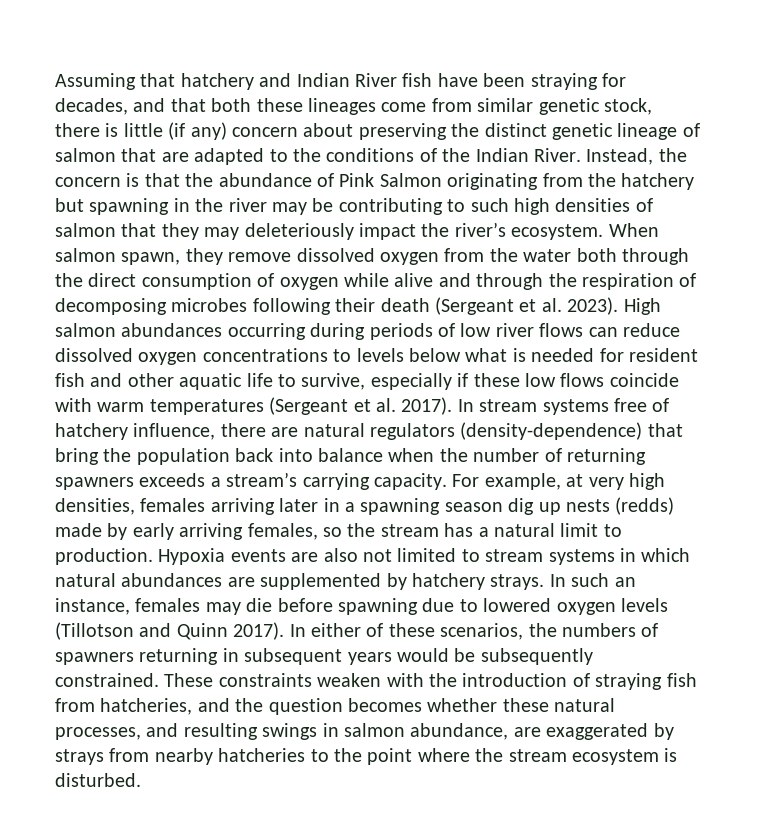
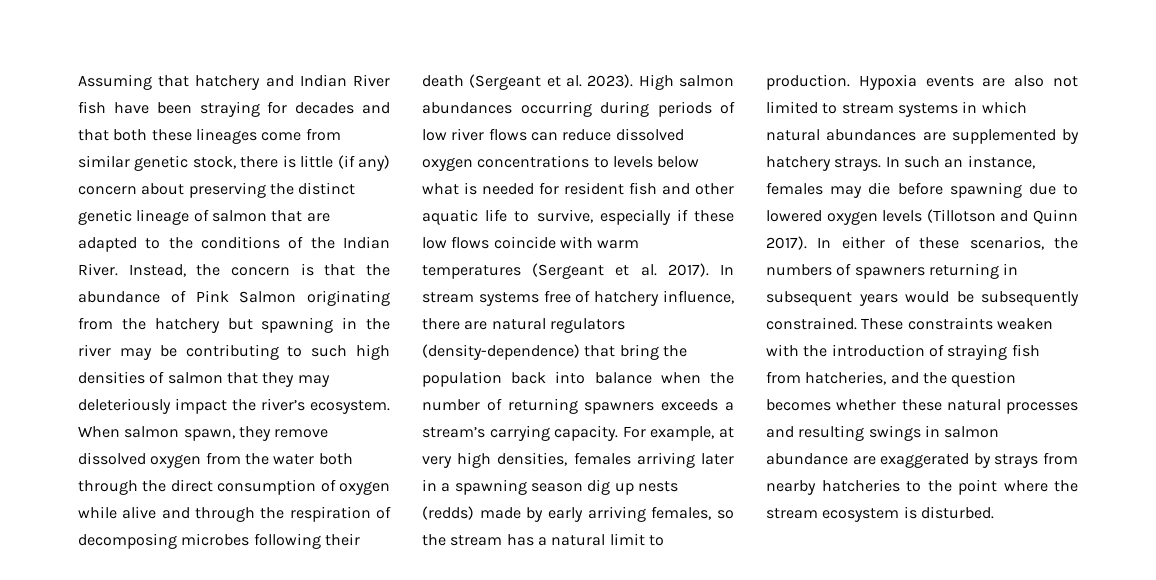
- Assuming that hatchery and Indian River fish have been straying for decades, and that both these lineages come from similar genetic stock, there is little (if any) concern about preserving the distinct genetic lineage of salmon that are adapted to the conditions of the Indian River.
+ Assuming that hatchery and Indian River fish have been straying for decades and that both these lineages come from similar genetic stock, there is little (if any) concern about preserving the distinct genetic lineage of salmon that are adapted to the conditions of the Indian River.
- These constraints weaken with the introduction of straying fish from hatcheries, and the question becomes whether these natural processes, and resulting swings in salmon abundance, are exaggerated by strays from nearby hatcheries to the point where the stream ecosystem is disturbed.
+ These constraints weaken with the introduction of straying fish from hatcheries, and the question becomes whether these natural processes and resulting swings in salmon abundance are exaggerated by strays from nearby hatcheries to the point where the stream ecosystem is disturbed.

